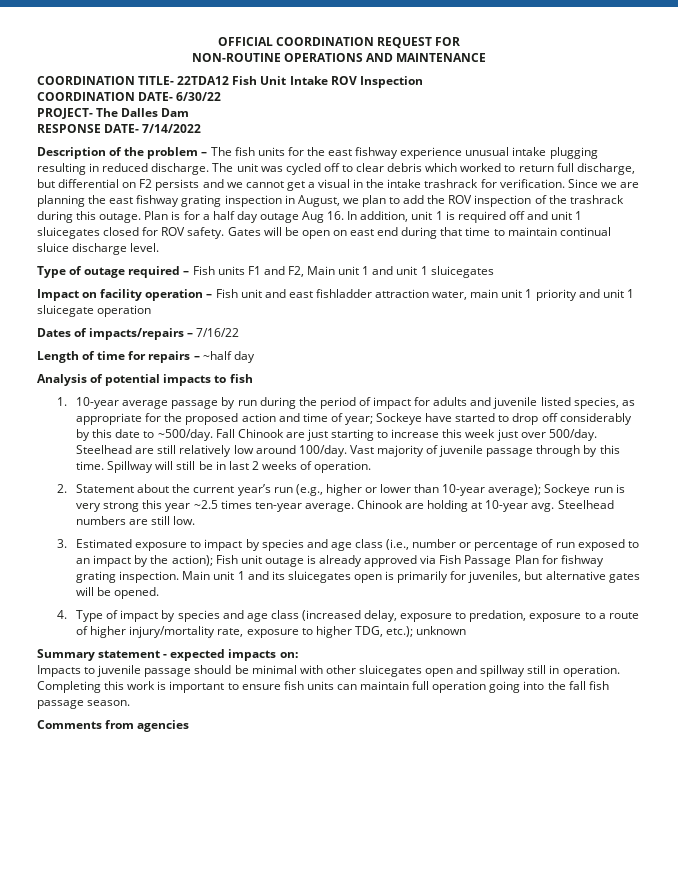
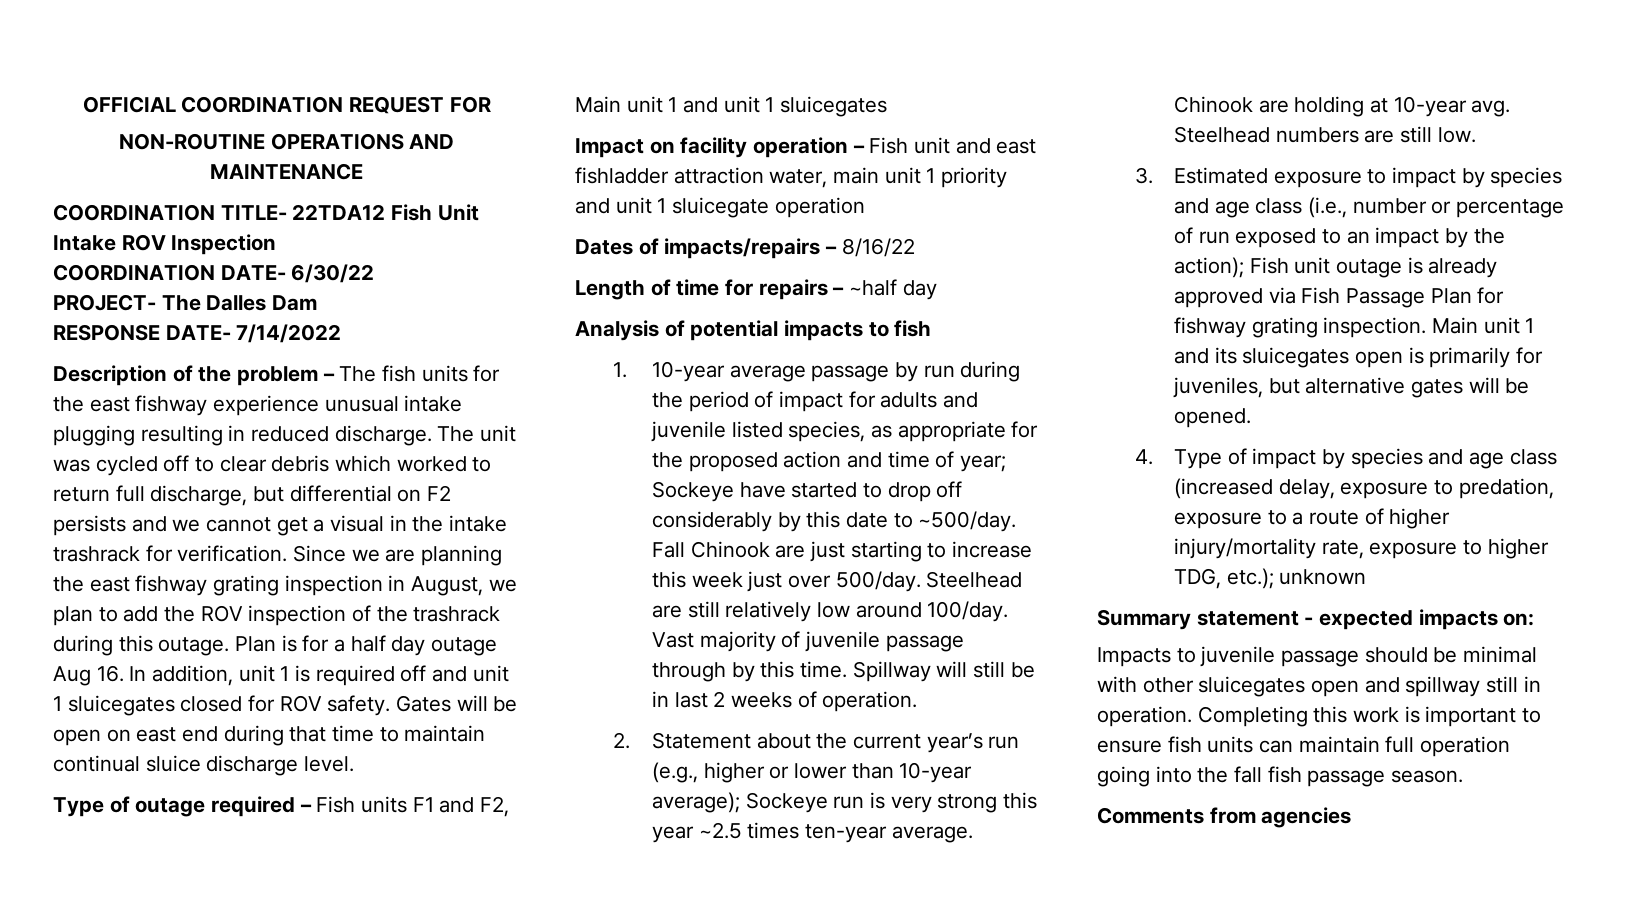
- Dates of impacts/repairs – 7/16/22
+ Dates of impacts/repairs – 8/16/22

